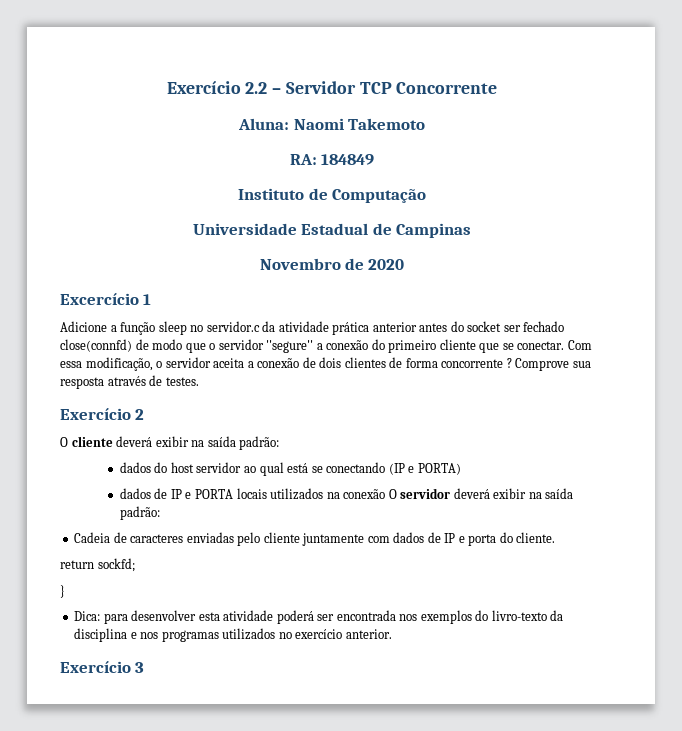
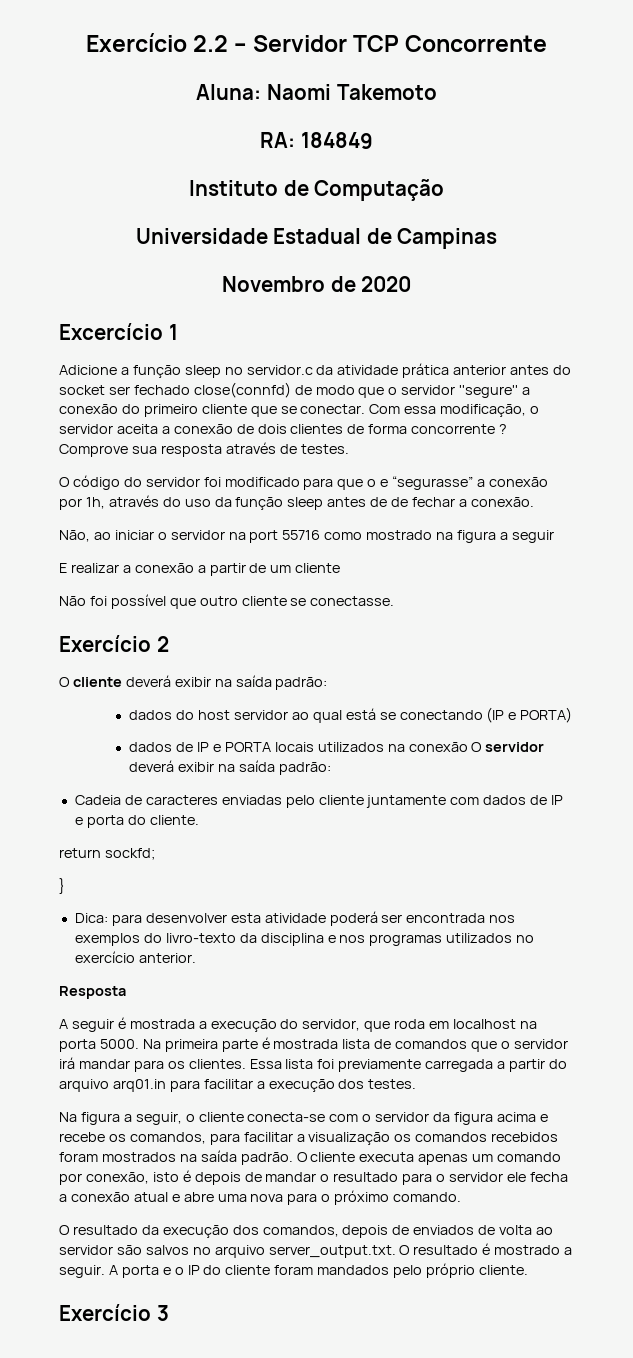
+ O código do servidor foi modificado para que o e “segurasse” a conexão por 1h, através do uso da função sleep antes de de fechar a conexão.
+ Não, ao iniciar o servidor na port 55716 como mostrado na figura a seguir
+ E realizar a conexão a partir de um cliente
+ Não foi possível que outro cliente se conectasse.
+ Resposta
+ A seguir é mostrada a execução do servidor, que roda em localhost na porta 5000. Na primeira parte é mostrada lista de comandos que o servidor irá mandar para os clientes. Essa lista foi previamente carregada a partir do arquivo arq01.in para facilitar a execução dos testes.
+ Na figura a seguir, o cliente conecta-se com o servidor da figura acima e recebe os comandos, para facilitar a visualização os comandos recebidos foram mostrados na saída padrão. O cliente executa apenas um comando por conexão, isto é depois de mandar o resultado para o servidor ele fecha a conexão atual e abre uma nova para o próximo comando.
+ O resultado da execução dos comandos, depois de enviados de volta ao servidor são salvos no arquivo server_output.txt. O resultado é mostrado a seguir. A porta e o IP do cliente foram mandados pelo próprio cliente.

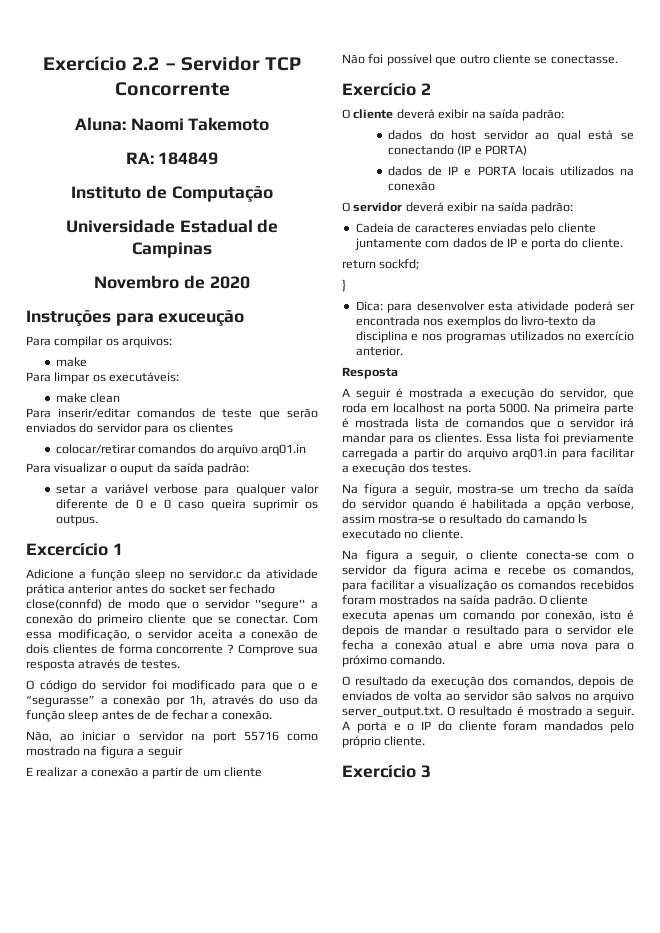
+ Instruções para exuceução
+ Para compilar os arquivos:
+ make
+ Para limpar os executáveis:
+ make clean
+ Para inserir/editar comandos de teste que serão enviados do servidor para os clientes
+ colocar/retirar comandos do arquivo arq01.in
+ Para visualizar o ouput da saída padrão:
+ setar a variável verbose para qualquer valor diferente de 0 e 0 caso queira suprimir os outpus.
- dados de IP e PORTA locais utilizados na conexão O servidor deverá exibir na saída padrão:
+ dados de IP e PORTA locais utilizados na conexão
+ O servidor deverá exibir na saída padrão:
+ Na figura a seguir, mostra-se um trecho da saída do servidor quando é habilitada a opção verbose, assim mostra-se o resultado do camando ls executado no cliente.

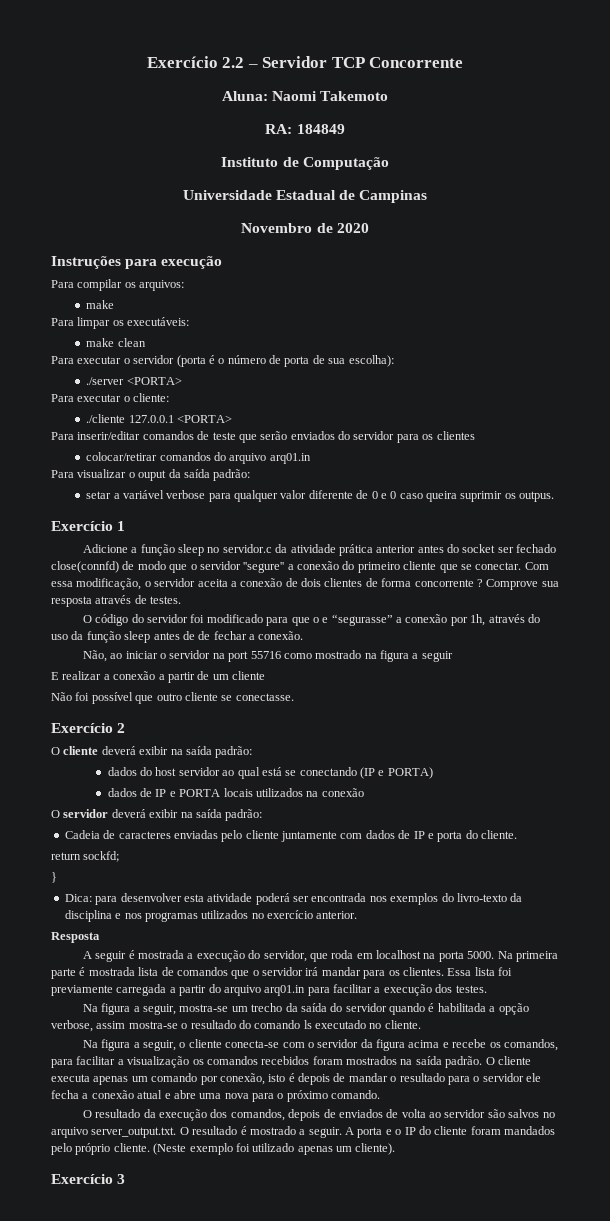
- Instruções para exuceução
+ Instruções para execução
+ Para executar o servidor (porta é o número de porta de sua escolha):
+ ./server <PORTA>
+ Para executar o cliente:
+ ./cliente 127.0.0.1 <PORTA>
- Excercício 1
+ Exercício 1
- Na figura a seguir, mostra-se um trecho da saída do servidor quando é habilitada a opção verbose, assim mostra-se o resultado do camando ls executado no cliente.
+ Na figura a seguir, mostra-se um trecho da saída do servidor quando é habilitada a opção verbose, assim mostra-se o resultado do comando ls executado no cliente.
+ (Neste exemplo foi utilizado apenas um cliente).

